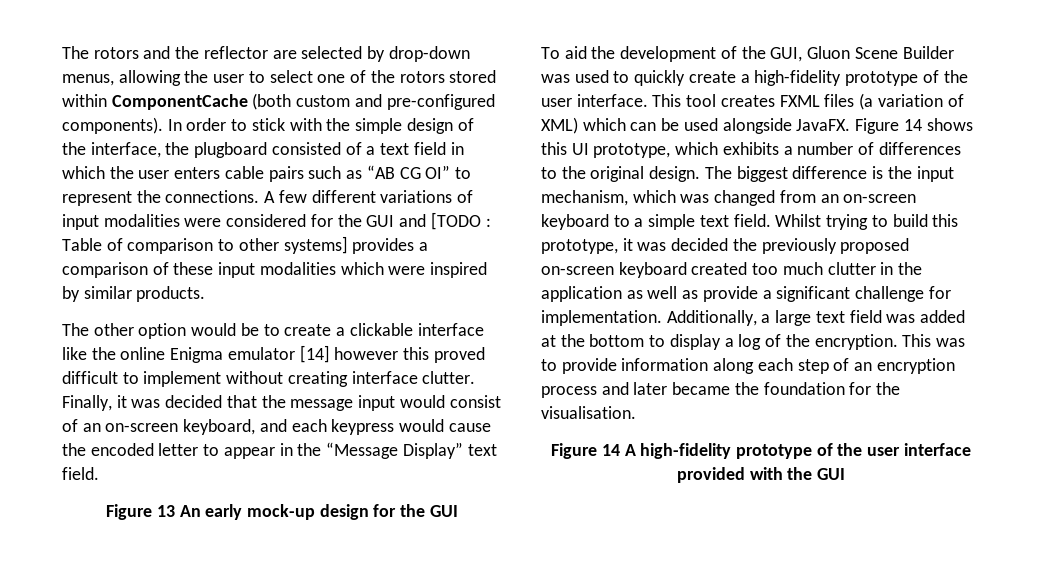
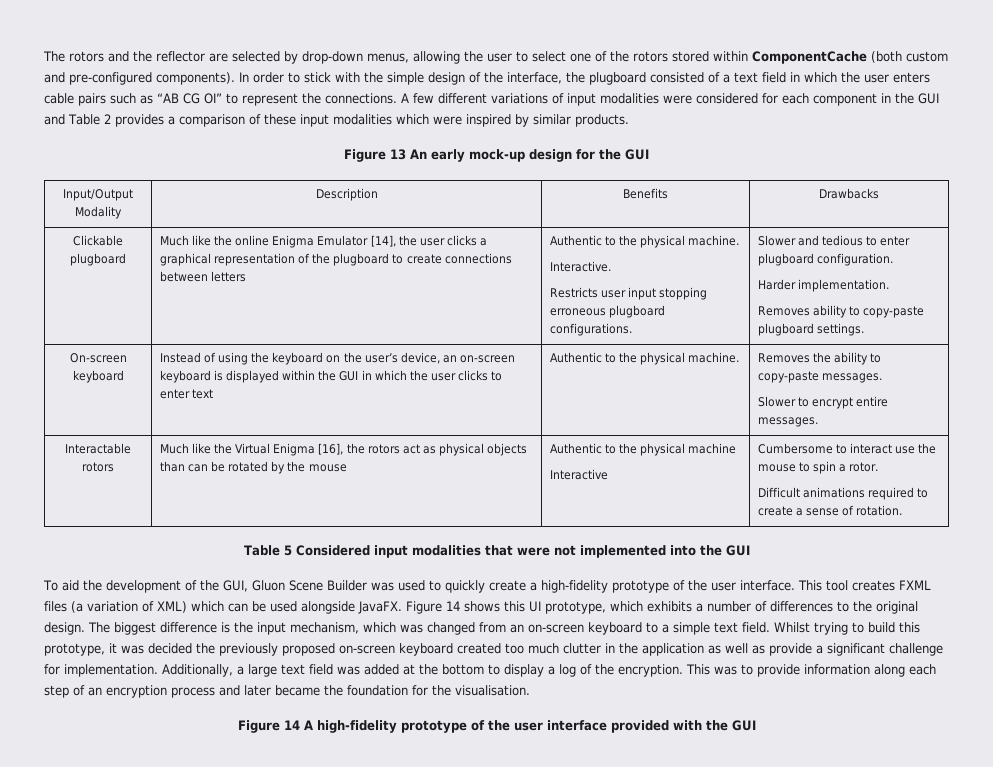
- A few different variations of input modalities were considered for the GUI and [TODO : Table of comparison to other systems] provides a comparison of these input modalities which were inspired by similar products.
+ A few different variations of input modalities were considered for each component in the GUI and Table 2 provides a comparison of these input modalities which were inspired by similar products.
- The other option would be to create a clickable interface like the online Enigma emulator [14] however this proved difficult to implement without creating interface clutter. Finally, it was decided that the message input would consist of an on-screen keyboard, and each keypress would cause the encoded letter to appear in the “Message Display” text field.
+ Input/Output Modality | Description | Benefits | Drawbacks
+ Clickable plugboard | Much like the online Enigma Emulator [14], the user clicks a graphical representation of the plugboard to create connections between letters | Authentic to the physical machine.
+ Interactive.
+ Restricts user input stopping erroneous plugboard configurations. | Slower and tedious to enter plugboard configuration.
+ Harder implementation.
+ Removes ability to copy-paste plugboard settings.
+ On-screen keyboard | Instead of using the keyboard on the user’s device, an on-screen keyboard is displayed within the GUI in which the user clicks to enter text | Authentic to the physical machine. | Removes the ability to copy-paste messages.
+ Slower to encrypt entire messages.
+ Interactable rotors | Much like the Virtual Enigma [16], the rotors act as physical objects than can be rotated by the mouse | Authentic to the physical machine
+ Interactive | Cumbersome to interact use the mouse to spin a rotor.
+ Difficult animations required to create a sense of rotation.
+ Table 5 Considered input modalities that were not implemented into the GUI

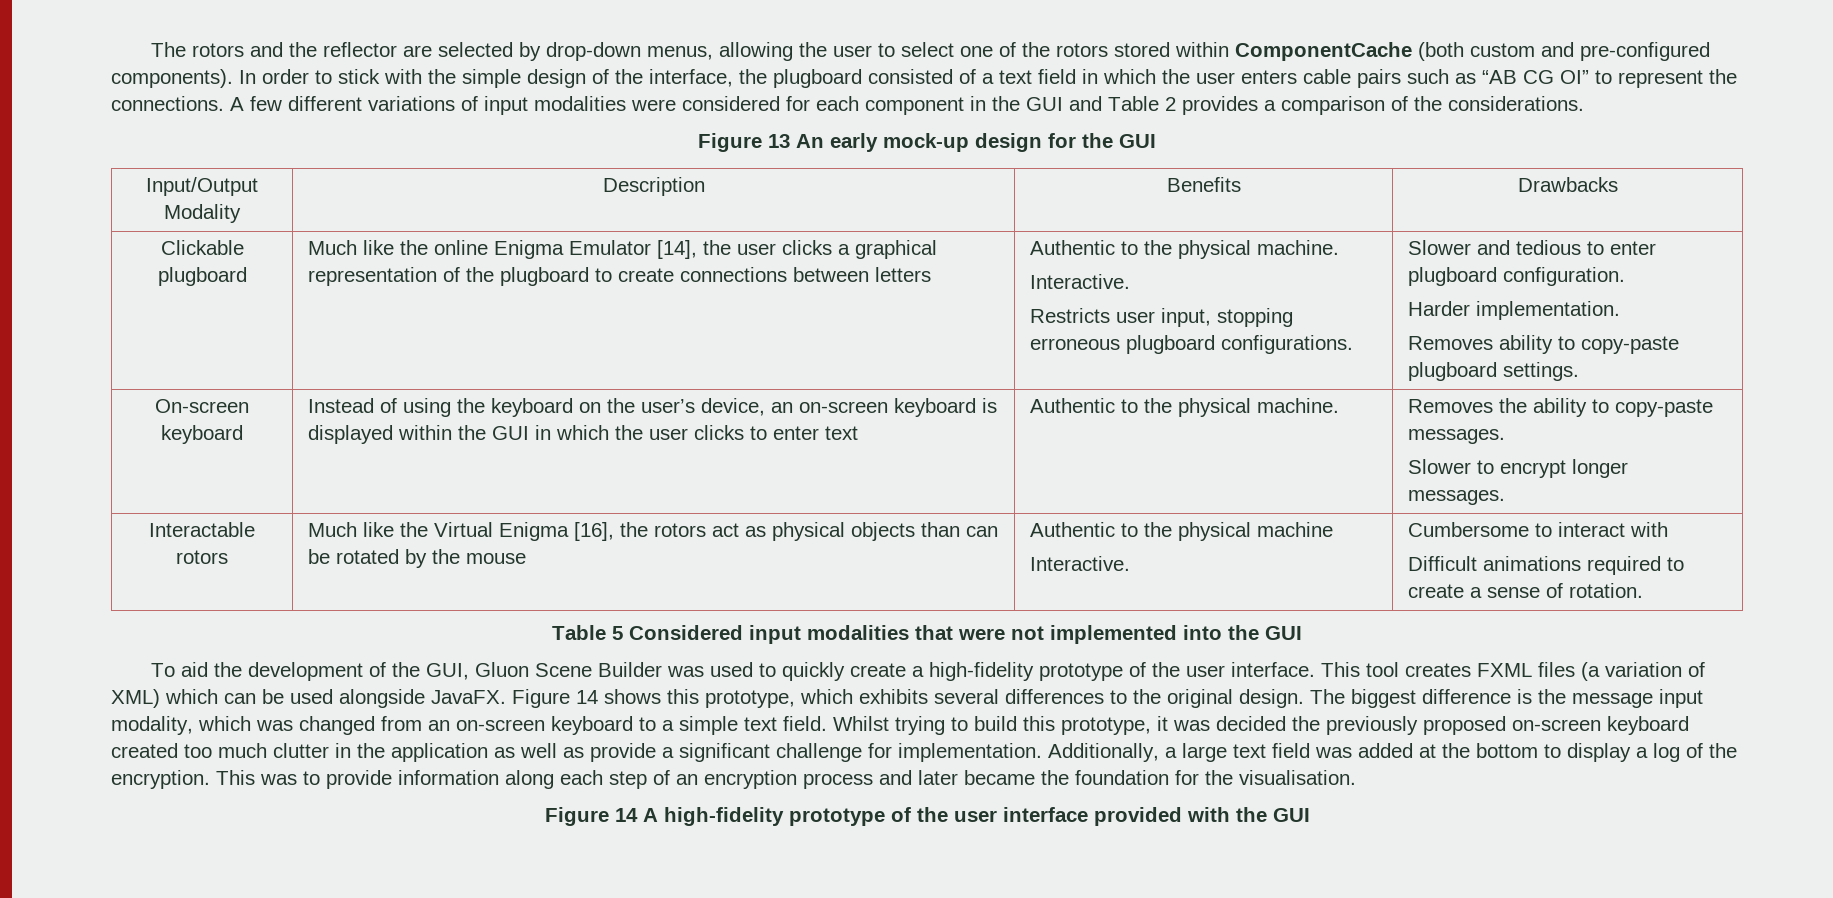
- A few different variations of input modalities were considered for each component in the GUI and Table 2 provides a comparison of these input modalities which were inspired by similar products.
+ A few different variations of input modalities were considered for each component in the GUI and Table 2 provides a comparison of the considerations.
- Restricts user input stopping erroneous plugboard configurations.
+ Restricts user input, stopping erroneous plugboard configurations.
- Slower to encrypt entire messages.
+ Slower to encrypt longer messages.
  Authentic to the physical machine
- Interactive
+ Interactive.
- Cumbersome to interact use the mouse to spin a rotor.
+ Cumbersome to interact with
- Figure 14 shows this UI prototype, which exhibits a number of differences to the original design.
+ Figure 14 shows this prototype, which exhibits several differences to the original design.
- The biggest difference is the input mechanism, which was changed from an on-screen keyboard to a simple text field.
+ The biggest difference is the message input modality, which was changed from an on-screen keyboard to a simple text field.

